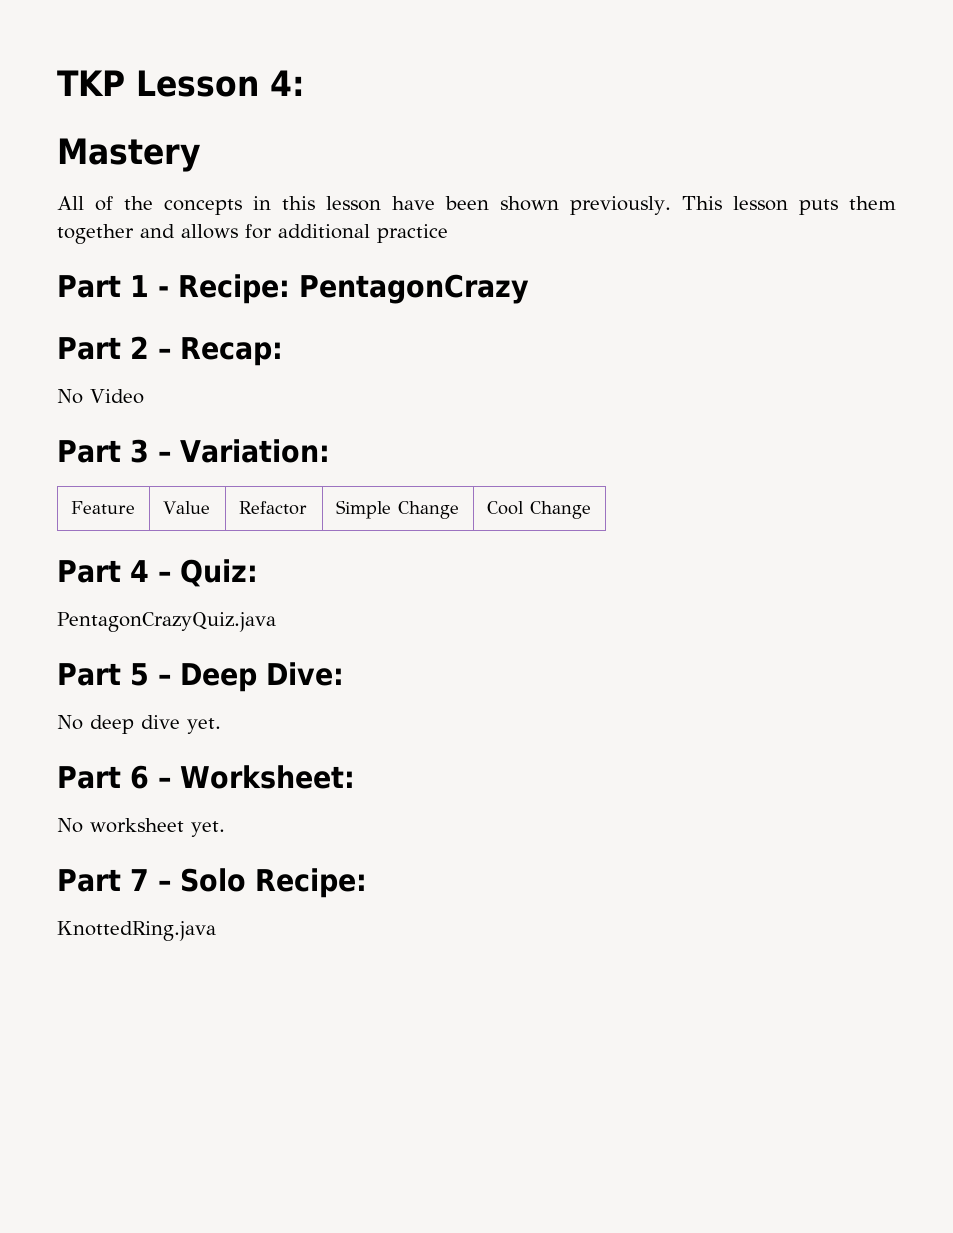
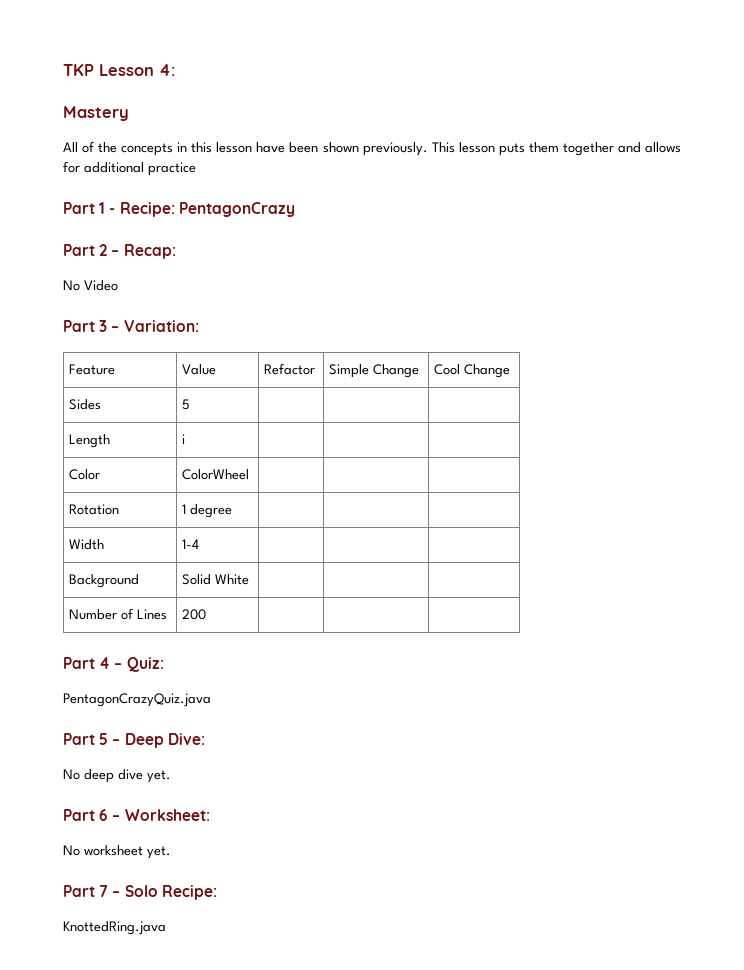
+ Sides | 5 | | |
+ Length | i | | |
+ Color | ColorWheel | | |
+ Rotation | 1 degree | | |
+ Width | 1-4 | | |
+ Background | Solid White | | |
+ Number of Lines | 200 | | |

